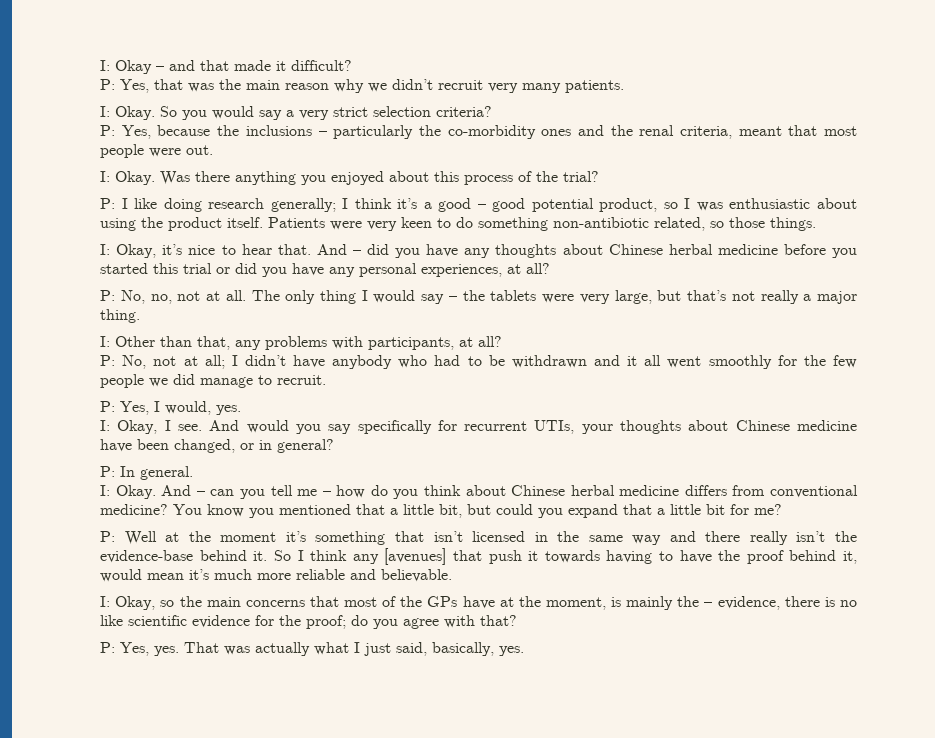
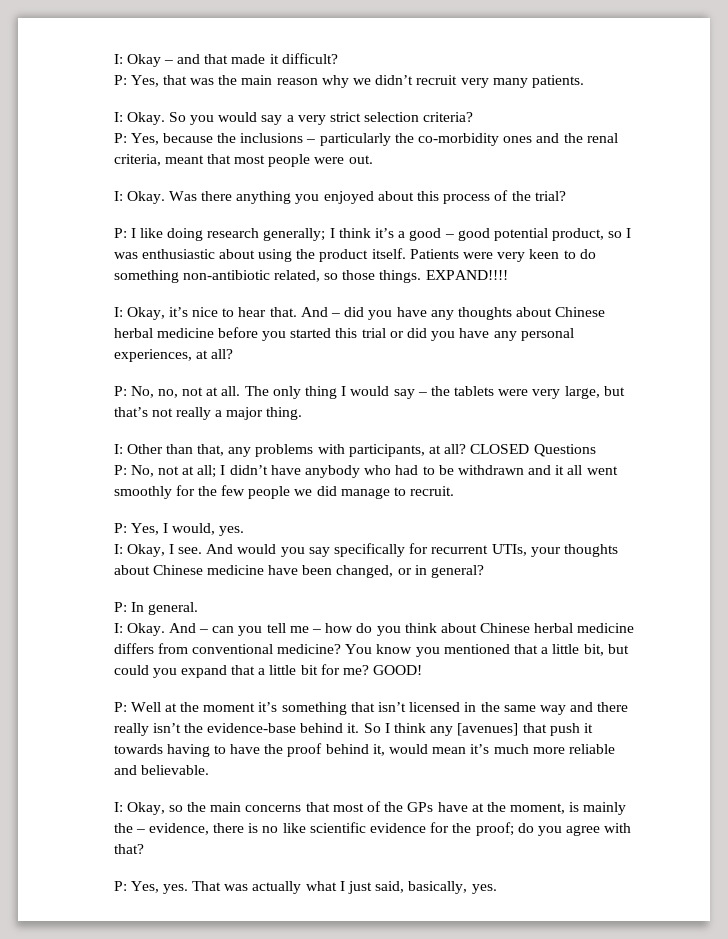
+ EXPAND!!!!
+ CLOSED Questions
+ GOOD!

